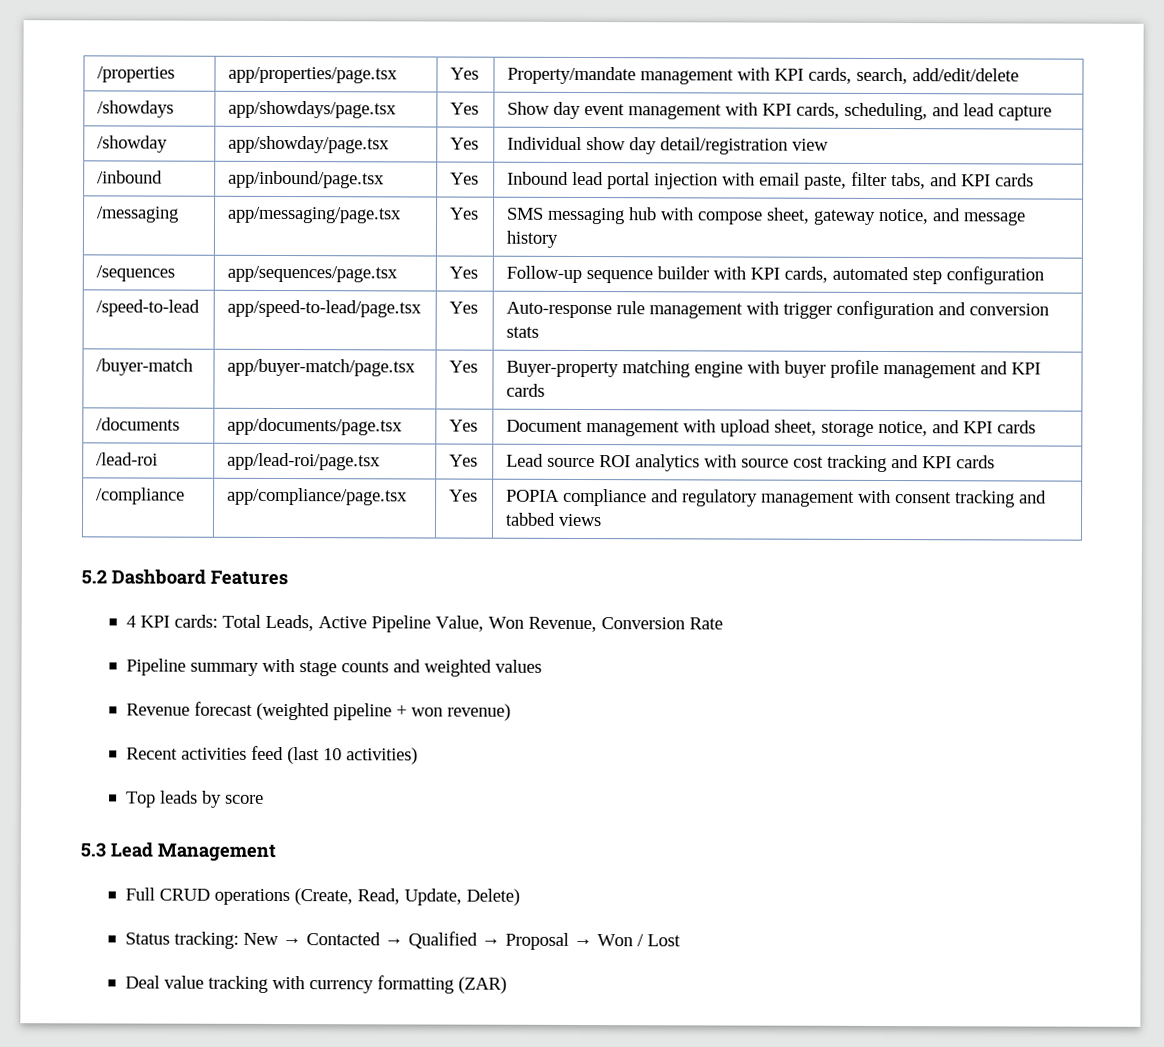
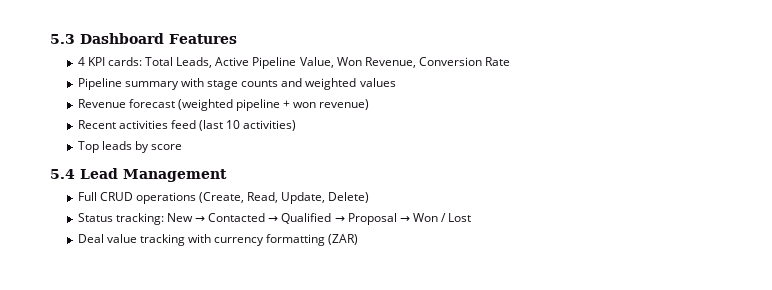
- /properties | app/properties/page.tsx | Yes | Property/mandate management with KPI cards, search, add/edit/delete
- /showdays | app/showdays/page.tsx | Yes | Show day event management with KPI cards, scheduling, and lead capture
- /showday | app/showday/page.tsx | Yes | Individual show day detail/registration view
- /inbound | app/inbound/page.tsx | Yes | Inbound lead portal injection with email paste, filter tabs, and KPI cards
- /messaging | app/messaging/page.tsx | Yes | SMS messaging hub with compose sheet, gateway notice, and message history
- /sequences | app/sequences/page.tsx | Yes | Follow-up sequence builder with KPI cards, automated step configuration
- /speed-to-lead | app/speed-to-lead/page.tsx | Yes | Auto-response rule management with trigger configuration and conversion stats
- /buyer-match | app/buyer-match/page.tsx | Yes | Buyer-property matching engine with buyer profile management and KPI cards
- /documents | app/documents/page.tsx | Yes | Document management with upload sheet, storage notice, and KPI cards
- /lead-roi | app/lead-roi/page.tsx | Yes | Lead source ROI analytics with source cost tracking and KPI cards
- /compliance | app/compliance/page.tsx | Yes | POPIA compliance and regulatory management with consent tracking and tabbed views
- 5.2 Dashboard Features
+ 5.3 Dashboard Features
- 5.3 Lead Management
+ 5.4 Lead Management

